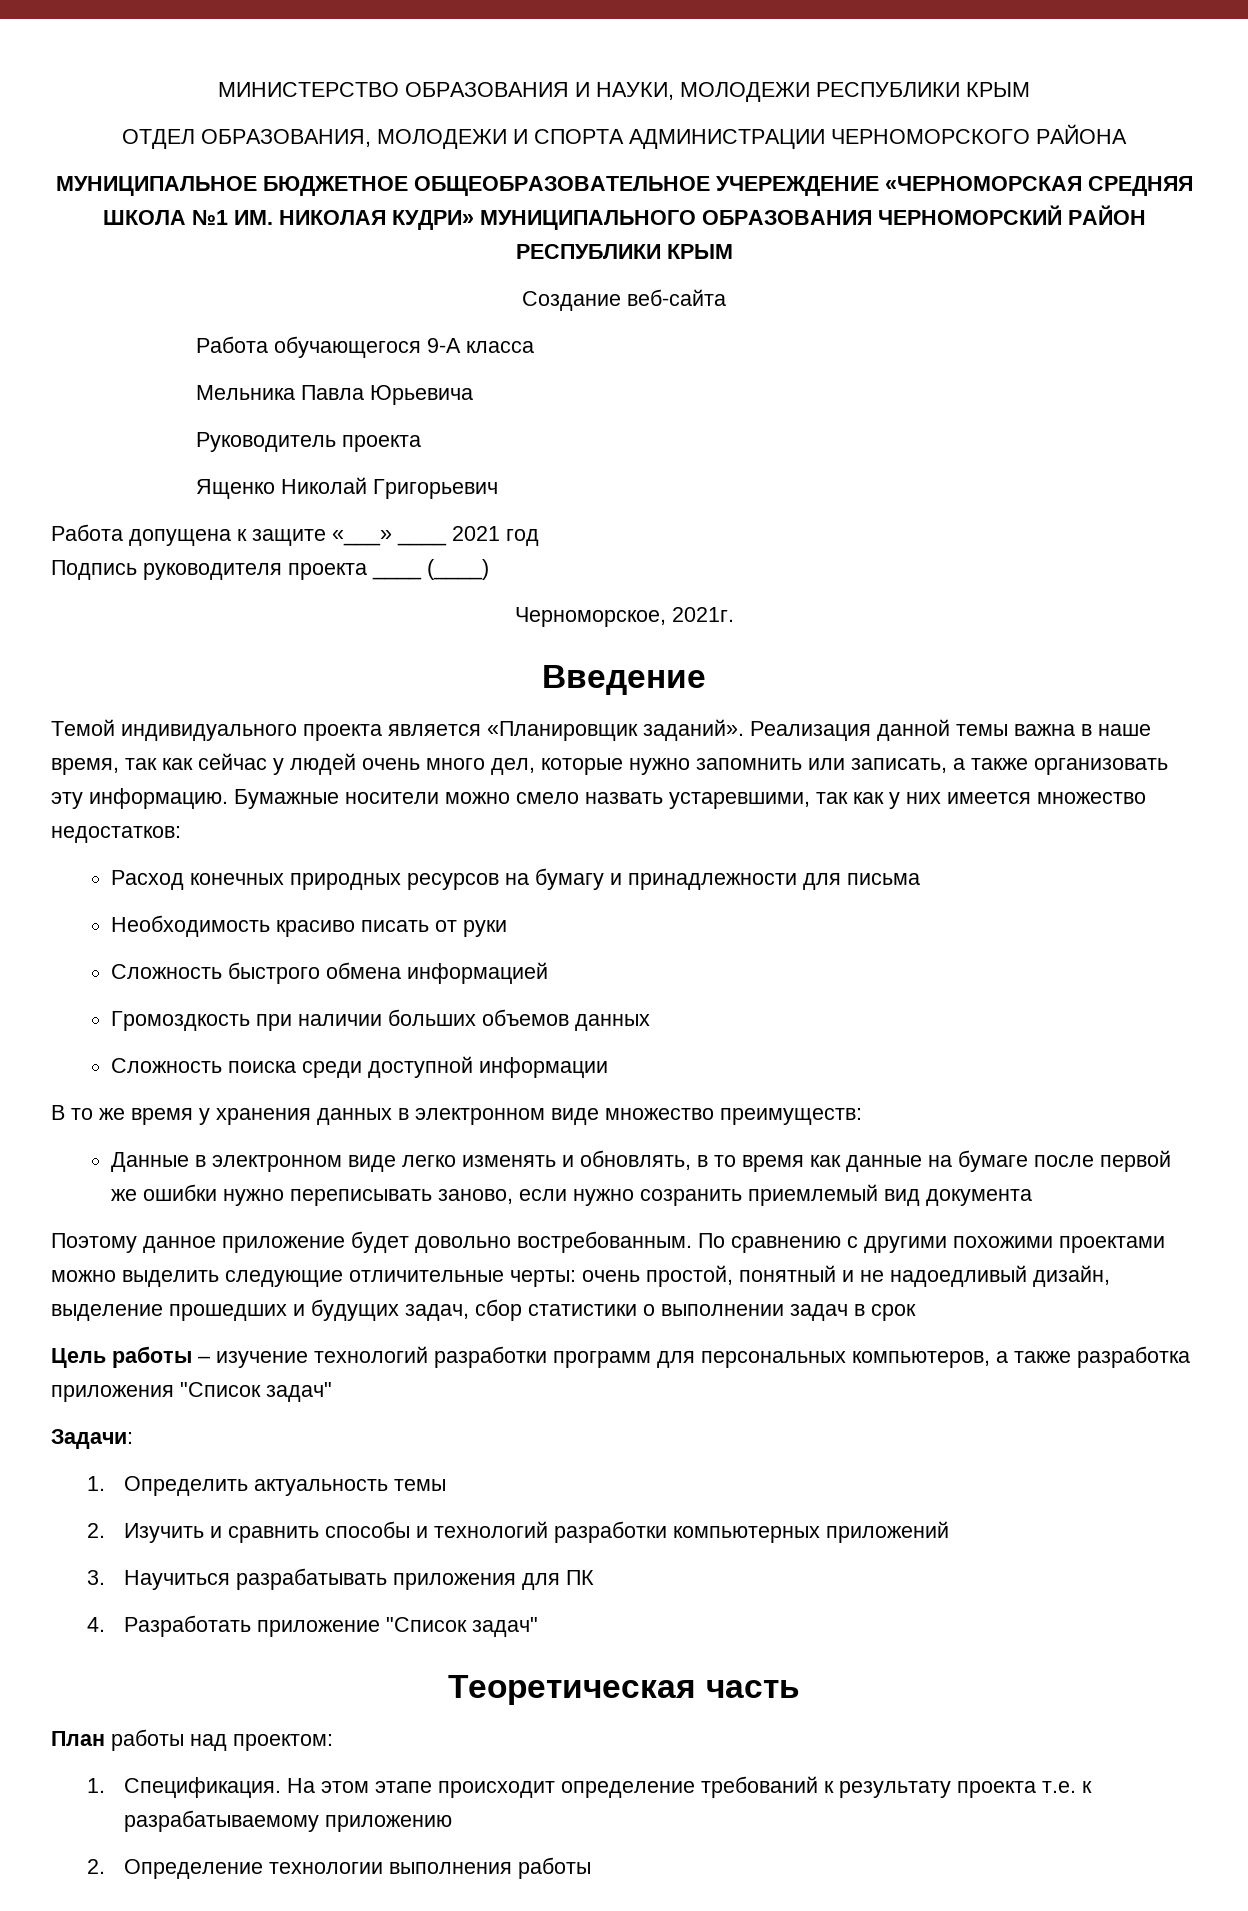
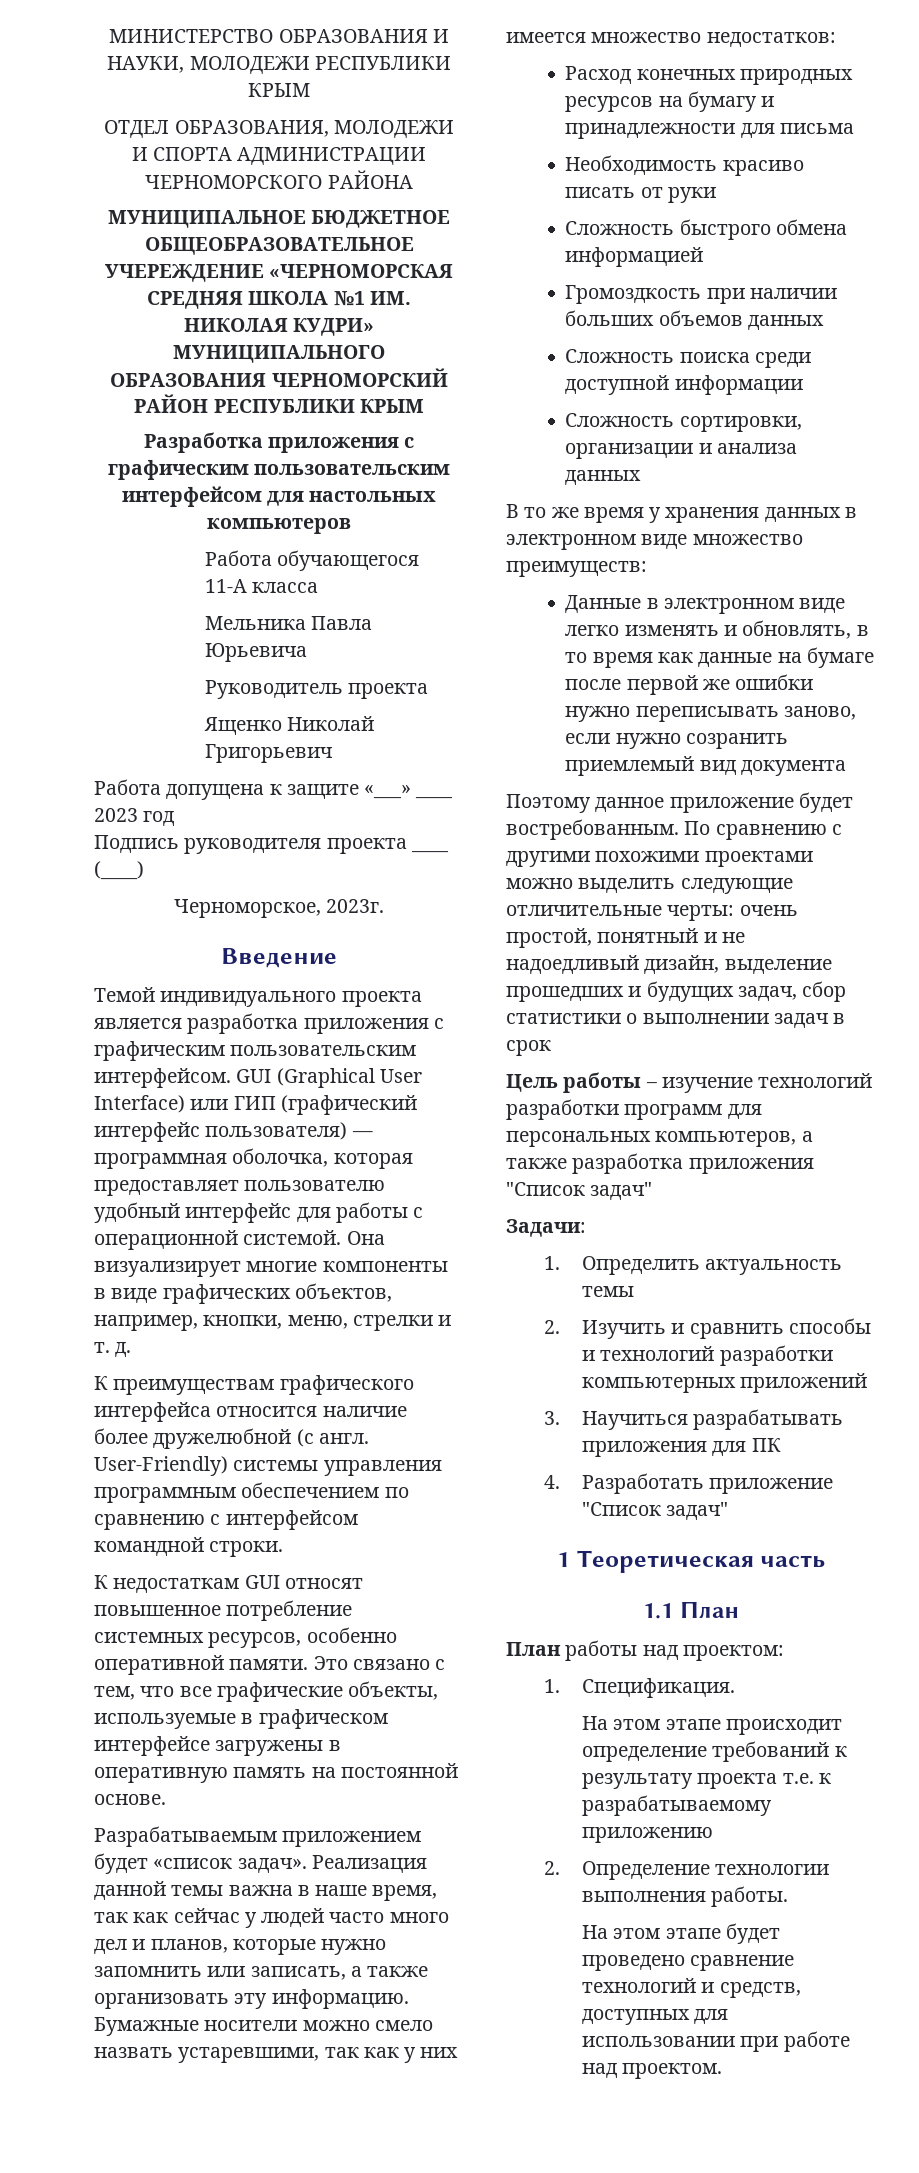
- Создание веб-сайта
+ Разработка приложения с графическим пользовательским интерфейсом для настольных компьютеров
- Работа обучающегося 9-А класса
+ Работа обучающегося 11-А класса
- Работа допущена к защите «___» ____ 2021 год
+ Работа допущена к защите «___» ____ 2023 год
- Черноморское, 2021г.
+ Черноморское, 2023г.
- Темой индивидуального проекта является «Планировщик заданий».
+ Темой индивидуального проекта является разработка приложения с графическим пользовательским интерфейсом. GUI (Graphical User Interface) или ГИП (графический интерфейс пользователя) — программная оболочка, которая предоставляет пользователю удобный интерфейс для работы с операционной системой. Она визуализирует многие компоненты в виде графических объектов, например, кнопки, меню, стрелки и т. д.
+ К преимуществам графического интерфейса относится наличие более дружелюбной (с англ. User-Friendly) системы управления программным обеспечением по сравнению с интерфейсом командной строки.
+ К недостаткам GUI относят повышенное потребление системных ресурсов, особенно оперативной памяти. Это связано с тем, что все графические объекты, используемые в графическом интерфейсе загружены в оперативную память на постоянной основе.
+ Разрабатываемым приложением будет «список задач».
- Реализация данной темы важна в наше время, так как сейчас у людей очень много дел, которые нужно запомнить или записать, а также организовать эту информацию.
+ Реализация данной темы важна в наше время, так как сейчас у людей часто много дел и планов, которые нужно запомнить или записать, а также организовать эту информацию.
+ Сложность сортировки, организации и анализа данных
- Поэтому данное приложение будет довольно востребованным.
+ Поэтому данное приложение будет востребованным.
- Теоретическая часть
+ 1 Теоретическая часть
+ 1.1 План
- 1. Спецификация. На этом этапе происходит определение требований к результату проекта т.е. к разрабатываемому приложению
+ 1. Спецификация.
+ На этом этапе происходит определение требований к результату проекта т.е. к разрабатываемому приложению
- 2. Определение технологии выполнения работы
+ 2. Определение технологии выполнения работы.
+ На этом этапе будет проведено сравнение технологий и средств, доступных для использовании при работе над проектом.

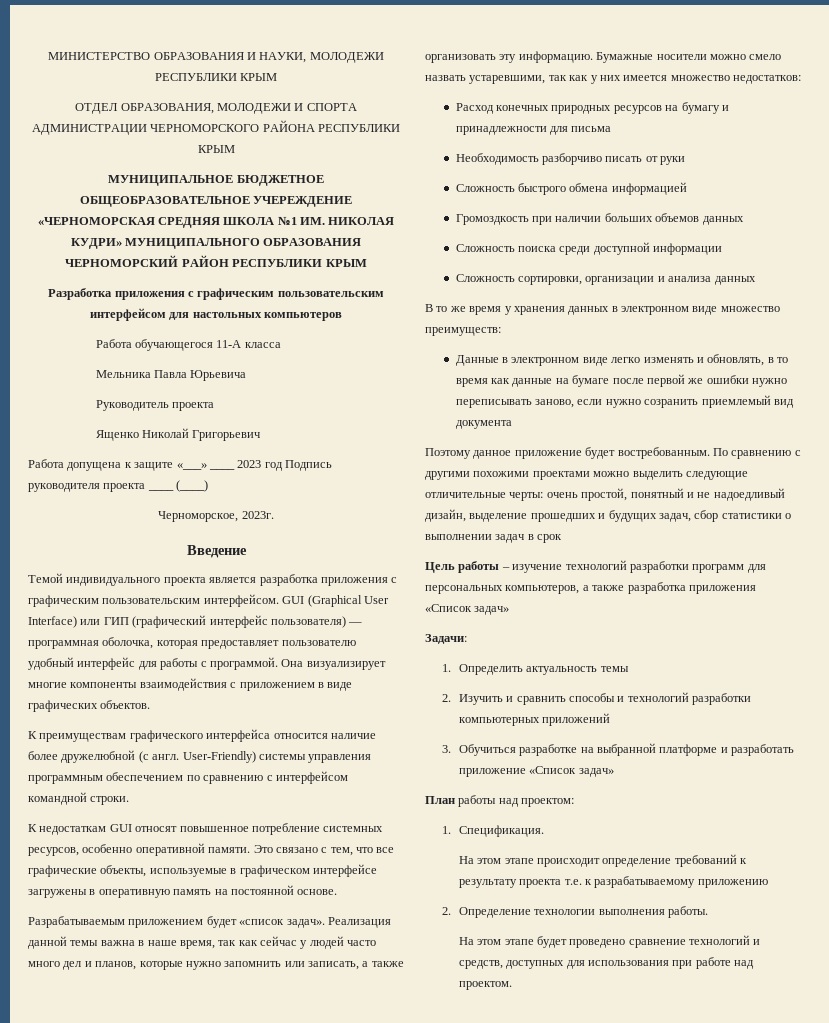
- ОТДЕЛ ОБРАЗОВАНИЯ, МОЛОДЕЖИ И СПОРТА АДМИНИСТРАЦИИ ЧЕРНОМОРСКОГО РАЙОНА
+ ОТДЕЛ ОБРАЗОВАНИЯ, МОЛОДЕЖИ И СПОРТА АДМИНИСТРАЦИИ ЧЕРНОМОРСКОГО РАЙОНА РЕСПУБЛИКИ КРЫМ
- Работа допущена к защите «___» ____ 2023 год
- Подпись руководителя проекта ____ (____)
+ Работа допущена к защите «___» ____ 2023 год Подпись руководителя проекта ____ (____)
- GUI (Graphical User Interface) или ГИП (графический интерфейс пользователя) — программная оболочка, которая предоставляет пользователю удобный интерфейс для работы с операционной системой.
+ GUI (Graphical User Interface) или ГИП (графический интерфейс пользователя) — программная оболочка, которая предоставляет пользователю удобный интерфейс для работы с программой.
- Она визуализирует многие компоненты в виде графических объектов, например, кнопки, меню, стрелки и т. д.
+ Она визуализирует многие компоненты взаимодействия с приложением в виде графических объектов.
- Необходимость красиво писать от руки
+ Необходимость разборчиво писать от руки
- Цель работы – изучение технологий разработки программ для персональных компьютеров, а также разработка приложения "Список задач"
+ Цель работы – изучение технологий разработки программ для персональных компьютеров, а также разработка приложения «Список задач»
- 3. Научиться разрабатывать приложения для ПК
- 4. Разработать приложение "Список задач"
- 1 Теоретическая часть
- 1.1 План
+ 3. Обучиться разработке на выбранной платформе и разработать приложение «Список задач»
- На этом этапе будет проведено сравнение технологий и средств, доступных для использовании при работе над проектом.
+ На этом этапе будет проведено сравнение технологий и средств, доступных для использования при работе над проектом.

